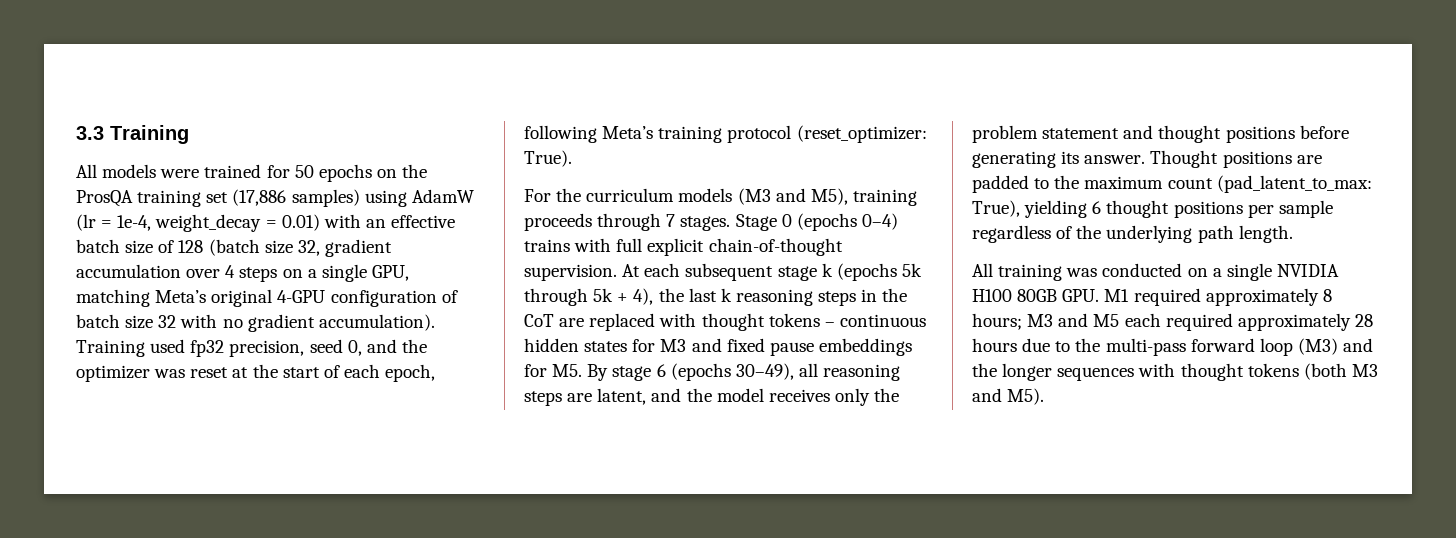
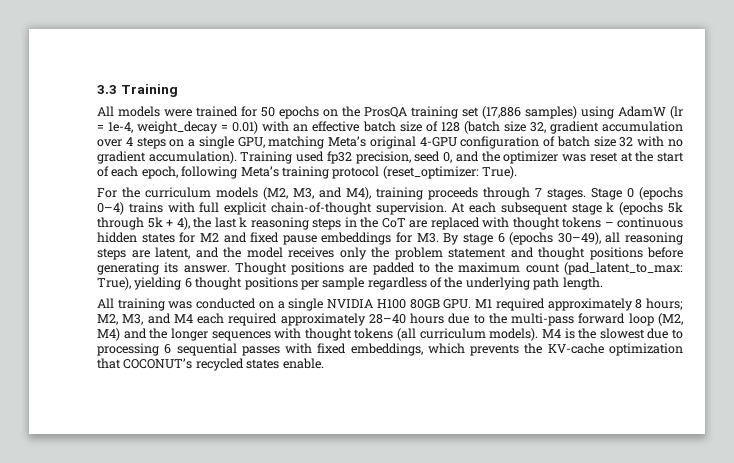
- For the curriculum models (M3 and M5), training proceeds through 7 stages.
+ For the curriculum models (M2, M3, and M4), training proceeds through 7 stages.
- At each subsequent stage k (epochs 5k through 5k + 4), the last k reasoning steps in the CoT are replaced with thought tokens – continuous hidden states for M3 and fixed pause embeddings for M5. By stage 6 (epochs 30–49), all reasoning steps are latent, and the model receives only the problem statement and thought positions before generating its answer.
+ At each subsequent stage k (epochs 5k through 5k + 4), the last k reasoning steps in the CoT are replaced with thought tokens – continuous hidden states for M2 and fixed pause embeddings for M3. By stage 6 (epochs 30–49), all reasoning steps are latent, and the model receives only the problem statement and thought positions before generating its answer.
- All training was conducted on a single NVIDIA H100 80GB GPU. M1 required approximately 8 hours; M3 and M5 each required approximately 28 hours due to the multi-pass forward loop (M3) and the longer sequences with thought tokens (both M3 and M5).
+ All training was conducted on a single NVIDIA H100 80GB GPU. M1 required approximately 8 hours; M2, M3, and M4 each required approximately 28–40 hours due to the multi-pass forward loop (M2, M4) and the longer sequences with thought tokens (all curriculum models). M4 is the slowest due to processing 6 sequential passes with fixed embeddings, which prevents the KV-cache optimization that COCONUT’s recycled states enable.

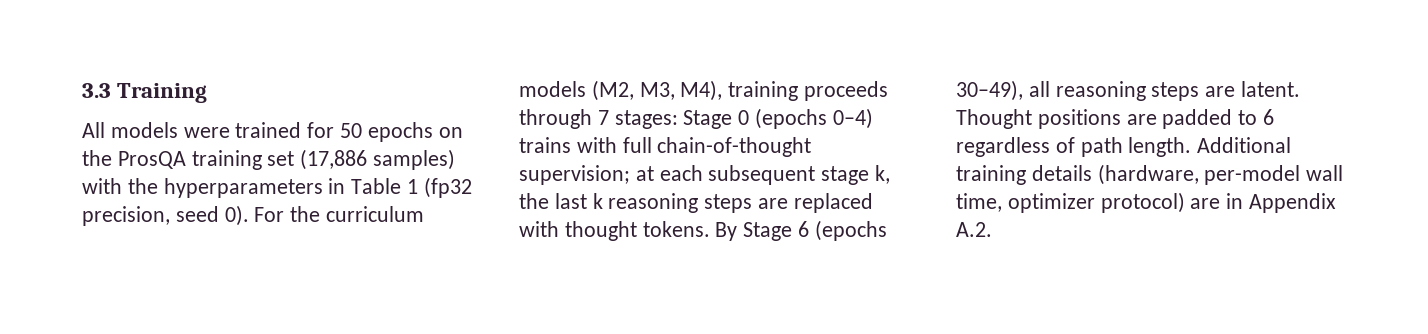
- All models were trained for 50 epochs on the ProsQA training set (17,886 samples) using AdamW (lr = 1e-4, weight_decay = 0.01) with an effective batch size of 128 (batch size 32, gradient accumulation over 4 steps on a single GPU, matching Meta’s original 4-GPU configuration of batch size 32 with no gradient accumulation). Training used fp32 precision, seed 0, and the optimizer was reset at the start of each epoch, following Meta’s training protocol (reset_optimizer: True).
- For the curriculum models (M2, M3, and M4), training proceeds through 7 stages. Stage 0 (epochs 0–4) trains with full explicit chain-of-thought supervision. At each subsequent stage k (epochs 5k through 5k + 4), the last k reasoning steps in the CoT are replaced with thought tokens – continuous hidden states for M2 and fixed pause embeddings for M3. By stage 6 (epochs 30–49), all reasoning steps are latent, and the model receives only the problem statement and thought positions before generating its answer.
+ All models were trained for 50 epochs on the ProsQA training set (17,886 samples) with the hyperparameters in Table 1 (fp32 precision, seed 0). For the curriculum models (M2, M3, M4), training proceeds through 7 stages: Stage 0 (epochs 0–4) trains with full chain-of-thought supervision; at each subsequent stage k, the last k reasoning steps are replaced with thought tokens. By Stage 6 (epochs 30–49), all reasoning steps are latent.
- Thought positions are padded to the maximum count (pad_latent_to_max: True), yielding 6 thought positions per sample regardless of the underlying path length.
- All training was conducted on a single NVIDIA H100 80GB GPU. M1 required approximately 8 hours; M2, M3, and M4 each required approximately 28–40 hours due to the multi-pass forward loop (M2, M4) and the longer sequences with thought tokens (all curriculum models). M4 is the slowest due to processing 6 sequential passes with fixed embeddings, which prevents the KV-cache optimization that COCONUT’s recycled states enable.
+ Thought positions are padded to 6 regardless of path length. Additional training details (hardware, per-model wall time, optimizer protocol) are in Appendix A.2.

